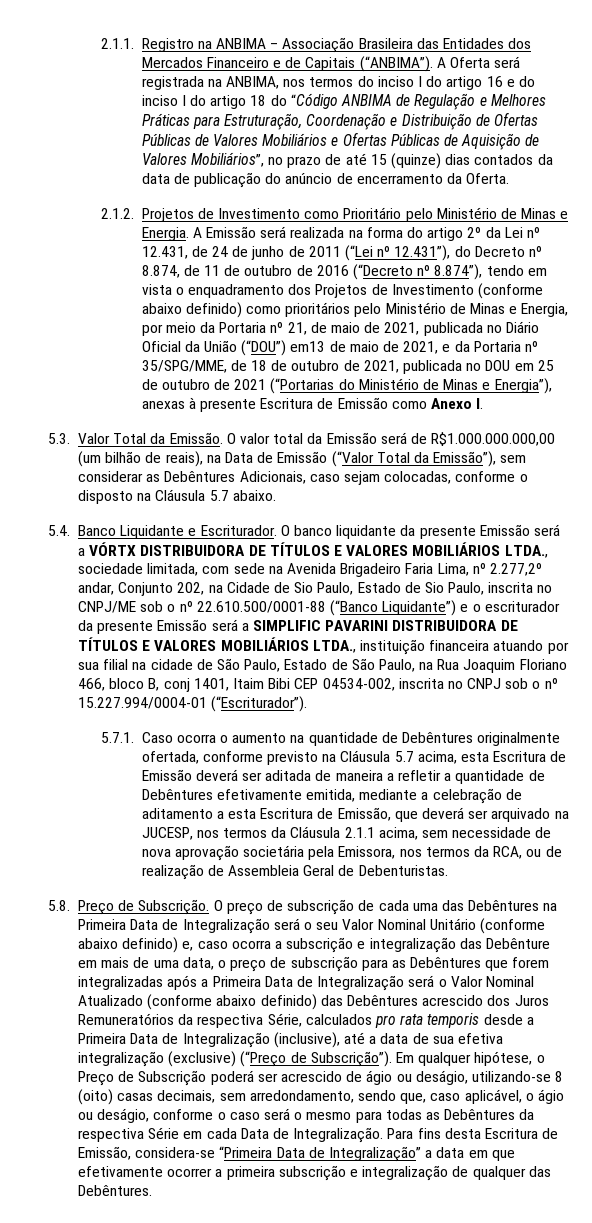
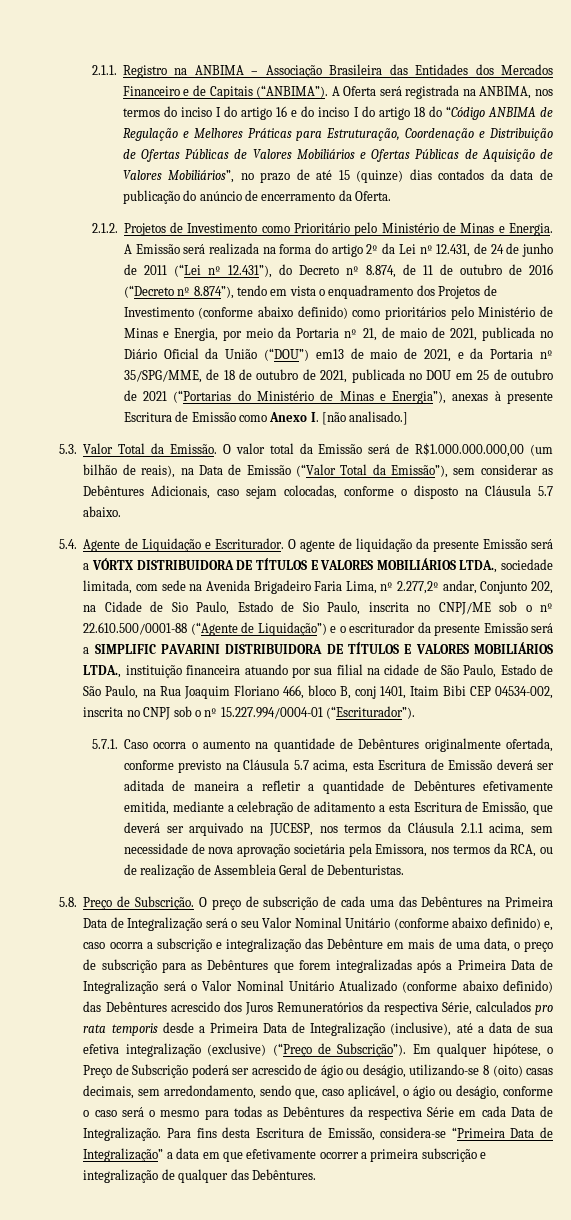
- A Emissão será realizada na forma do artigo 2º da Lei nº 12.431, de 24 de junho de 2011 (“Lei nº 12.431”), do Decreto nº 8.874, de 11 de outubro de 2016 (“Decreto nº 8.874”), tendo em vista o enquadramento dos Projetos de Investimento (conforme abaixo definido) como prioritários pelo Ministério de Minas e Energia, por meio da Portaria nº 21, de maio de 2021, publicada no Diário Oficial da União (“DOU”) em13 de maio de 2021, e da Portaria nº 35/SPG/MME, de 18 de outubro de 2021, publicada no DOU em 25 de outubro de 2021 (“Portarias do Ministério de Minas e Energia”), anexas à presente Escritura de Emissão como Anexo I.
+ A Emissão será realizada na forma do artigo 2º da Lei nº 12.431, de 24 de junho de 2011 (“Lei nº 12.431”), do Decreto nº 8.874, de 11 de outubro de 2016 (“Decreto nº 8.874”), tendo em vista o enquadramento dos Projetos de Investimento (conforme abaixo definido) como prioritários pelo Ministério de Minas e Energia, por meio da Portaria nº 21, de maio de 2021, publicada no Diário Oficial da União (“DOU”) em13 de maio de 2021, e da Portaria nº 35/SPG/MME, de 18 de outubro de 2021, publicada no DOU em 25 de outubro de 2021 (“Portarias do Ministério de Minas e Energia”), anexas à presente Escritura de Emissão como Anexo I. [não analisado.]
- 5.4. Banco Liquidante e Escriturador. O banco liquidante da presente Emissão será a VÓRTX DISTRIBUIDORA DE TÍTULOS E VALORES MOBILIÁRIOS LTDA., sociedade limitada, com sede na Avenida Brigadeiro Faria Lima, nº 2.277,2º andar, Conjunto 202, na Cidade de Sio Paulo, Estado de Sio Paulo, inscrita no CNPJ/ME sob o nº 22.610.500/0001-88 (“Banco Liquidante”) e o escriturador da presente Emissão será a SIMPLIFIC PAVARINI DISTRIBUIDORA DE TÍTULOS E VALORES MOBILIÁRIOS LTDA., instituição financeira atuando por sua filial na cidade de São Paulo, Estado de São Paulo, na Rua Joaquim Floriano 466, bloco B, conj 1401, Itaim Bibi CEP 04534-002, inscrita no CNPJ sob o nº 15.227.994/0004-01 (“Escriturador”).
+ 5.4. Agente de Liquidação e Escriturador. O agente de liquidação da presente Emissão será a VÓRTX DISTRIBUIDORA DE TÍTULOS E VALORES MOBILIÁRIOS LTDA., sociedade limitada, com sede na Avenida Brigadeiro Faria Lima, nº 2.277,2º andar, Conjunto 202, na Cidade de Sio Paulo, Estado de Sio Paulo, inscrita no CNPJ/ME sob o nº 22.610.500/0001-88 (“Agente de Liquidação”) e o escriturador da presente Emissão será a SIMPLIFIC PAVARINI DISTRIBUIDORA DE TÍTULOS E VALORES MOBILIÁRIOS LTDA., instituição financeira atuando por sua filial na cidade de São Paulo, Estado de São Paulo, na Rua Joaquim Floriano 466, bloco B, conj 1401, Itaim Bibi CEP 04534-002, inscrita no CNPJ sob o nº 15.227.994/0004-01 (“Escriturador”).
- O preço de subscrição de cada uma das Debêntures na Primeira Data de Integralização será o seu Valor Nominal Unitário (conforme abaixo definido) e, caso ocorra a subscrição e integralização das Debênture em mais de uma data, o preço de subscrição para as Debêntures que forem integralizadas após a Primeira Data de Integralização será o Valor Nominal Atualizado (conforme abaixo definido) das Debêntures acrescido dos Juros Remuneratórios da respectiva Série, calculados pro rata temporis desde a Primeira Data de Integralização (inclusive), até a data de sua efetiva integralização (exclusive) (“Preço de Subscrição”).
+ O preço de subscrição de cada uma das Debêntures na Primeira Data de Integralização será o seu Valor Nominal Unitário (conforme abaixo definido) e, caso ocorra a subscrição e integralização das Debênture em mais de uma data, o preço de subscrição para as Debêntures que forem integralizadas após a Primeira Data de Integralização será o Valor Nominal Unitário Atualizado (conforme abaixo definido) das Debêntures acrescido dos Juros Remuneratórios da respectiva Série, calculados pro rata temporis desde a Primeira Data de Integralização (inclusive), até a data de sua efetiva integralização (exclusive) (“Preço de Subscrição”).

